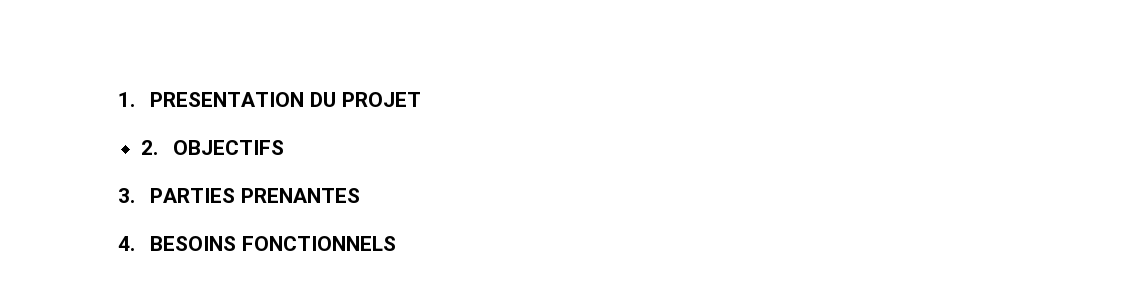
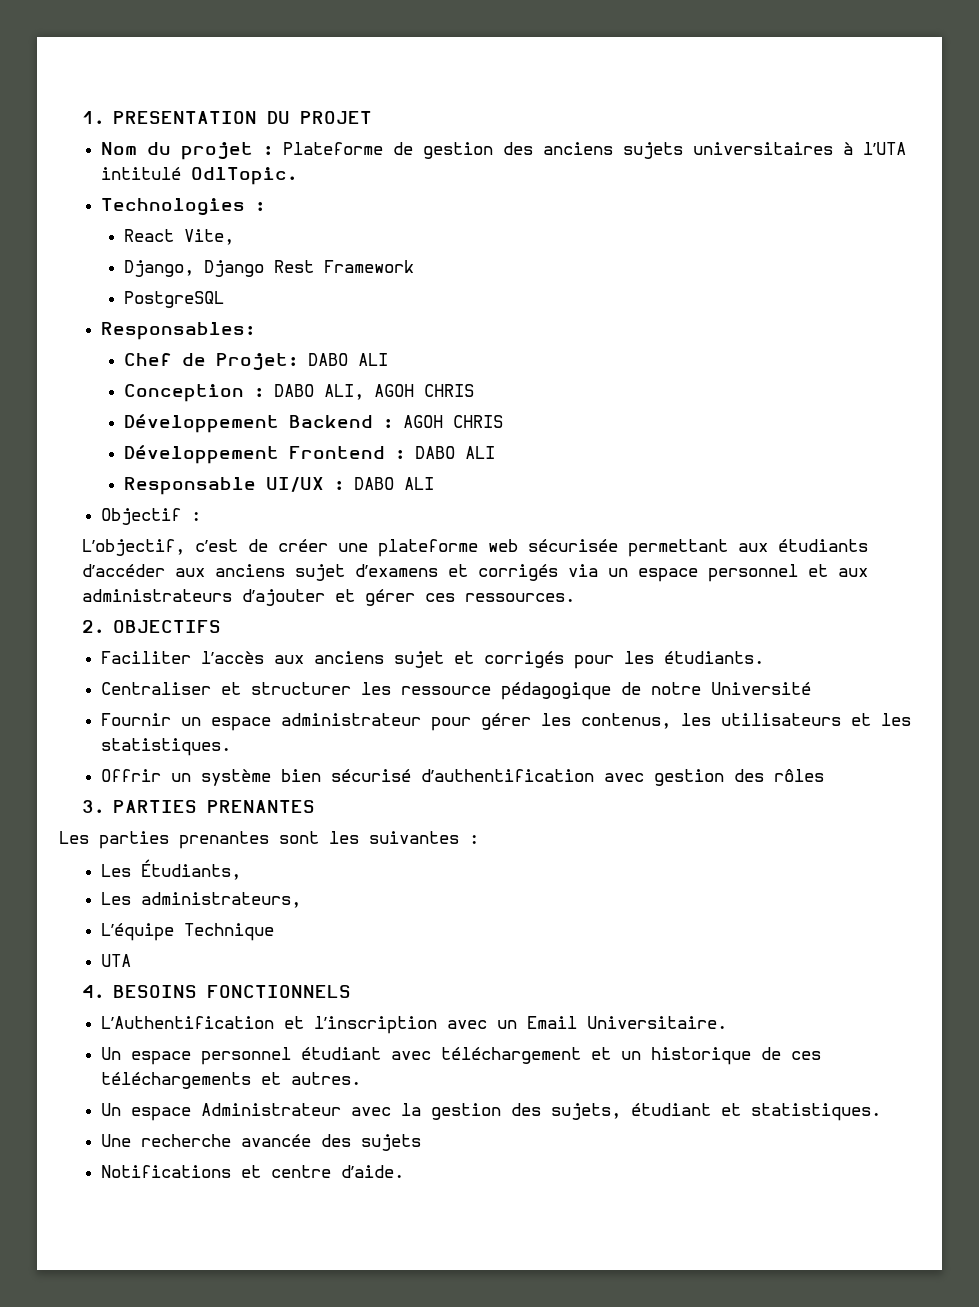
+ Nom du projet : Plateforme de gestion des anciens sujets universitaires à l’UTA intitulé OdlTopic.
+ Technologies :
+ React Vite,
+ Django, Django Rest Framework
+ PostgreSQL
+ Responsables:
+ Chef de Projet: DABO ALI
+ Conception : DABO ALI, AGOH CHRIS
+ Développement Backend : AGOH CHRIS
+ Développement Frontend : DABO ALI
+ Responsable UI/UX : DABO ALI
+ Objectif :
+ L’objectif, c’est de créer une plateforme web sécurisée permettant aux étudiants d’accéder aux anciens sujet d’examens et corrigés via un espace personnel et aux administrateurs d’ajouter et gérer ces ressources.
  2. OBJECTIFS
+ Faciliter l’accès aux anciens sujet et corrigés pour les étudiants.
+ Centraliser et structurer les ressource pédagogique de notre Université
+ Fournir un espace administrateur pour gérer les contenus, les utilisateurs et les statistiques.
+ Offrir un système bien sécurisé d’authentification avec gestion des rôles
  3. PARTIES PRENANTES
+ Les parties prenantes sont les suivantes :
+ Les Étudiants,
+ Les administrateurs,
+ L’équipe Technique
+ UTA
  4. BESOINS FONCTIONNELS
+ L’Authentification et l’inscription avec un Email Universitaire.
+ Un espace personnel étudiant avec téléchargement et un historique de ces téléchargements et autres.
+ Un espace Administrateur avec la gestion des sujets, étudiant et statistiques.
+ Une recherche avancée des sujets
+ Notifications et centre d’aide.

